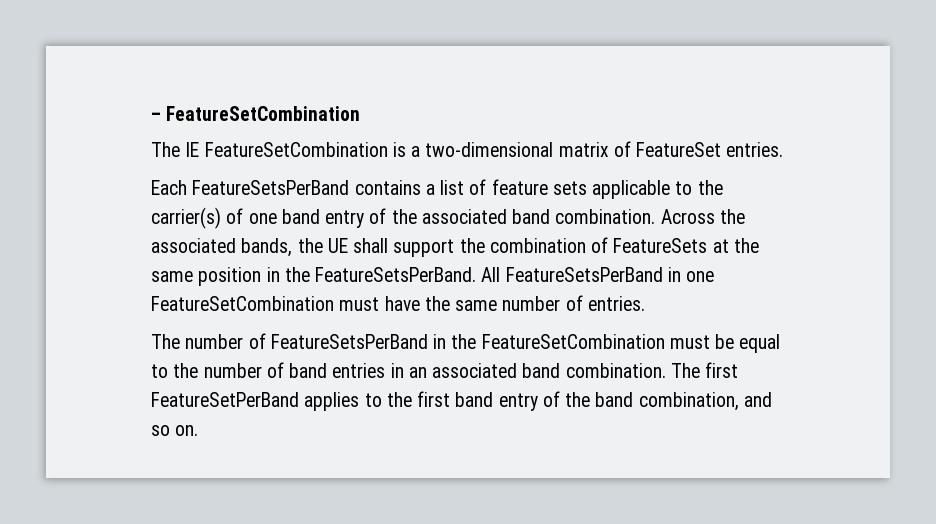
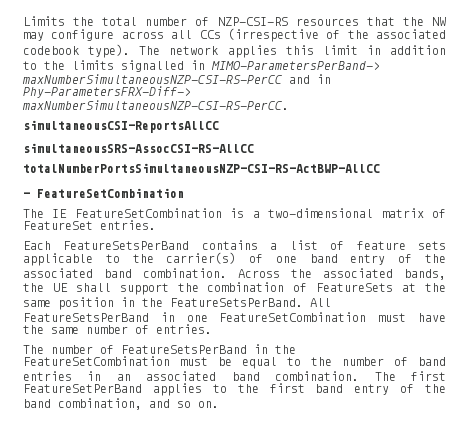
+ Limits the total number of NZP-CSI-RS resources that the NW may configure across all CCs (irrespective of the associated codebook type). The network applies this limit in addition to the limits signalled in MIMO-ParametersPerBand-> maxNumberSimultaneousNZP-CSI-RS-PerCC and in Phy-ParametersFRX-Diff-> maxNumberSimultaneousNZP-CSI-RS-PerCC.
+ simultaneousCSI-ReportsAllCC
+ simultaneousSRS-AssocCSI-RS-AllCC
+ totalNumberPortsSimultaneousNZP-CSI-RS-ActBWP-AllCC

